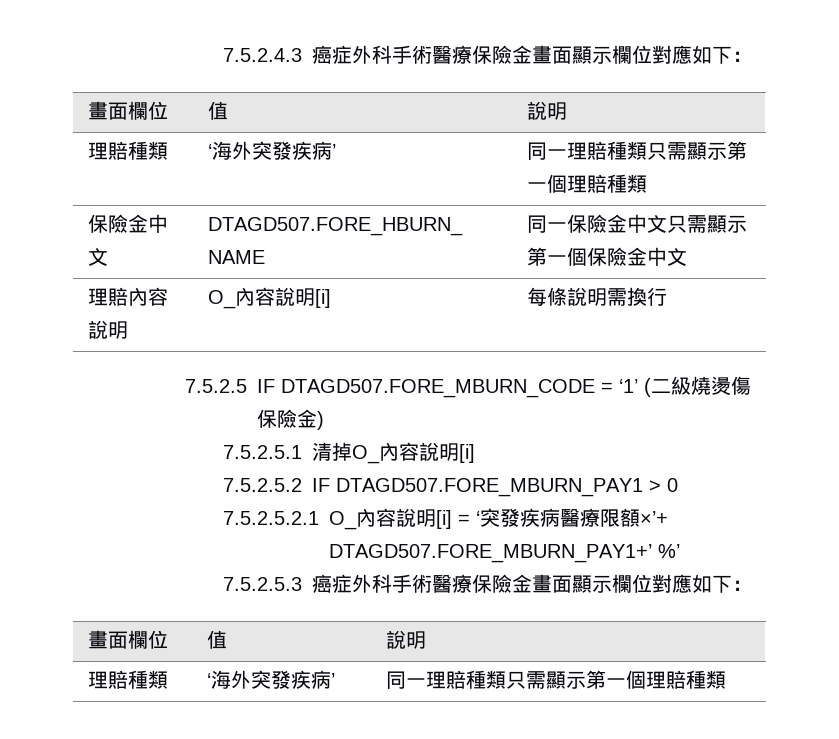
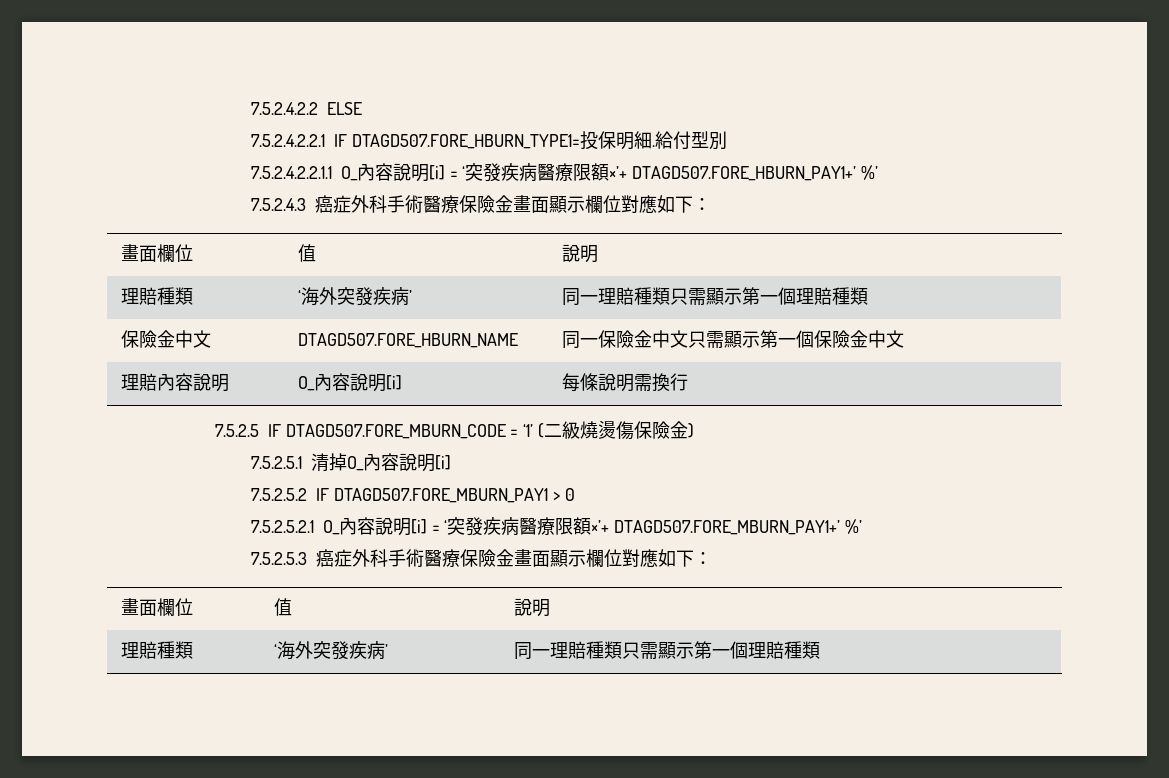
+ 7.5.2.4.2.2 ELSE
+ 7.5.2.4.2.2.1 IF DTAGD507.FORE_HBURN_TYPE1=投保明細.給付型別
+ 7.5.2.4.2.2.1.1 O_內容說明[i] = ‘突發疾病醫療限額×’+ DTAGD507.FORE_HBURN_PAY1+’ %’

